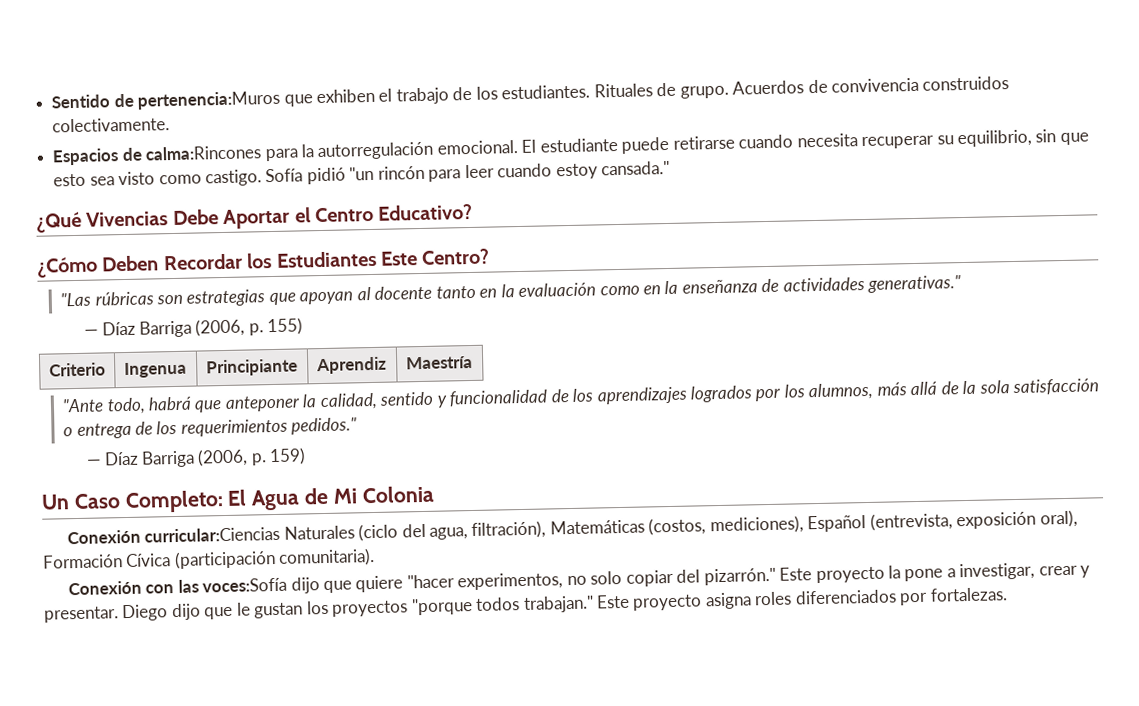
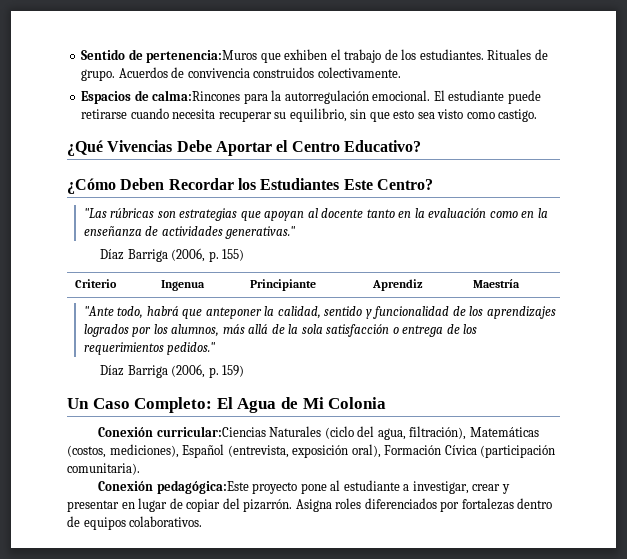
- Sofía pidió "un rincón para leer cuando estoy cansada."
- — Díaz Barriga (2006, p. 155)
+ Díaz Barriga (2006, p. 155)
- — Díaz Barriga (2006, p. 159)
+ Díaz Barriga (2006, p. 159)
- Conexión con las voces:Sofía dijo que quiere "hacer experimentos, no solo copiar del pizarrón." Este proyecto la pone a investigar, crear y presentar. Diego dijo que le gustan los proyectos "porque todos trabajan." Este proyecto asigna roles diferenciados por fortalezas.
+ Conexión pedagógica:Este proyecto pone al estudiante a investigar, crear y presentar en lugar de copiar del pizarrón. Asigna roles diferenciados por fortalezas dentro de equipos colaborativos.

